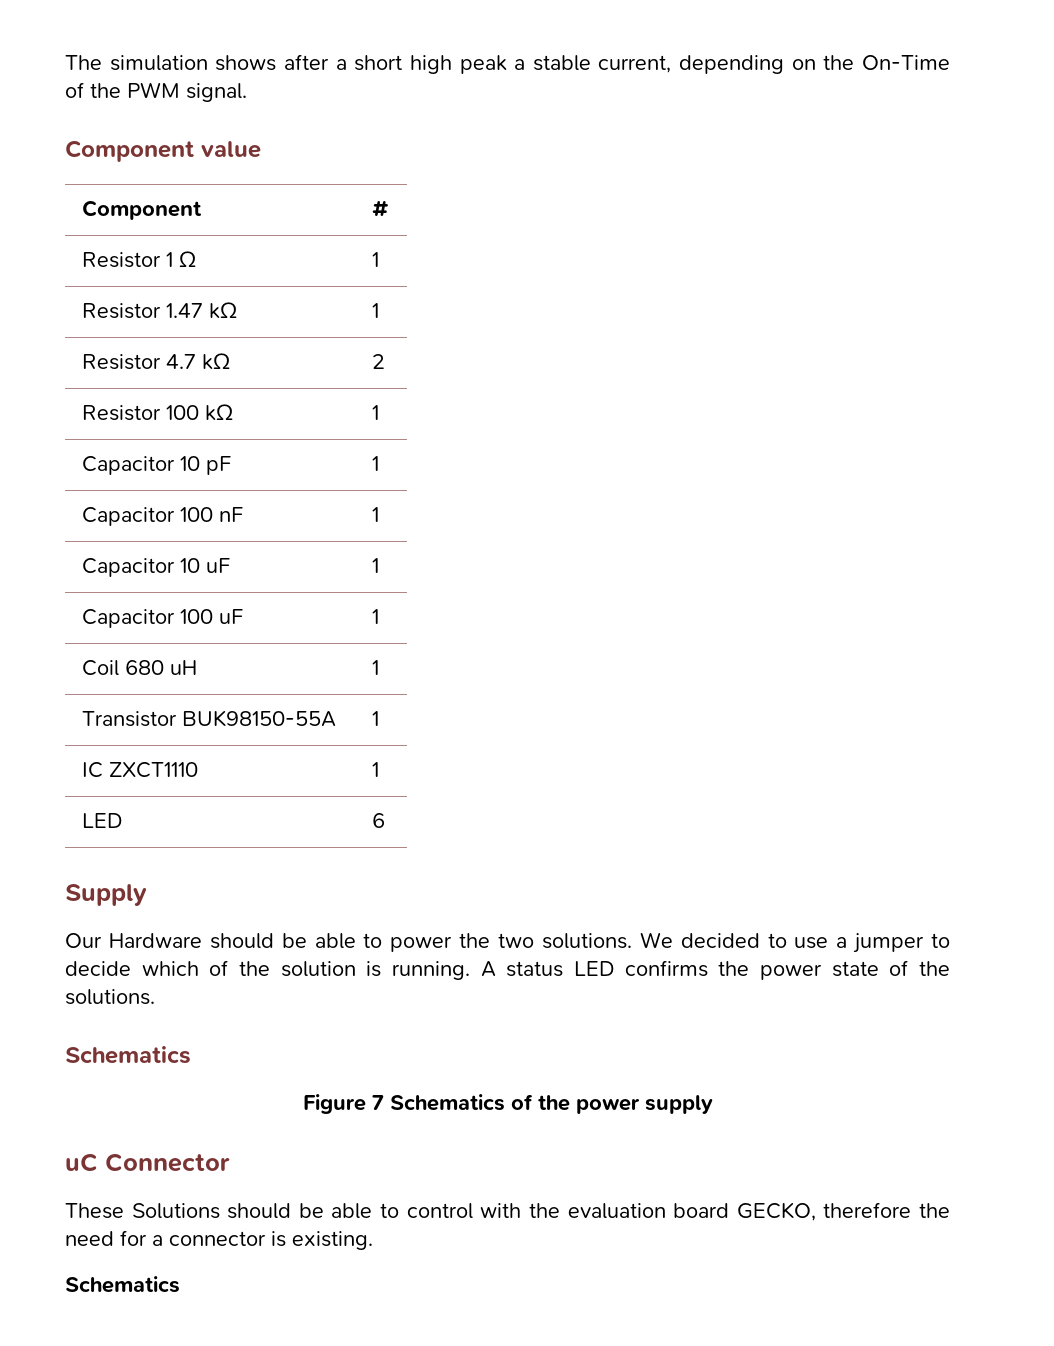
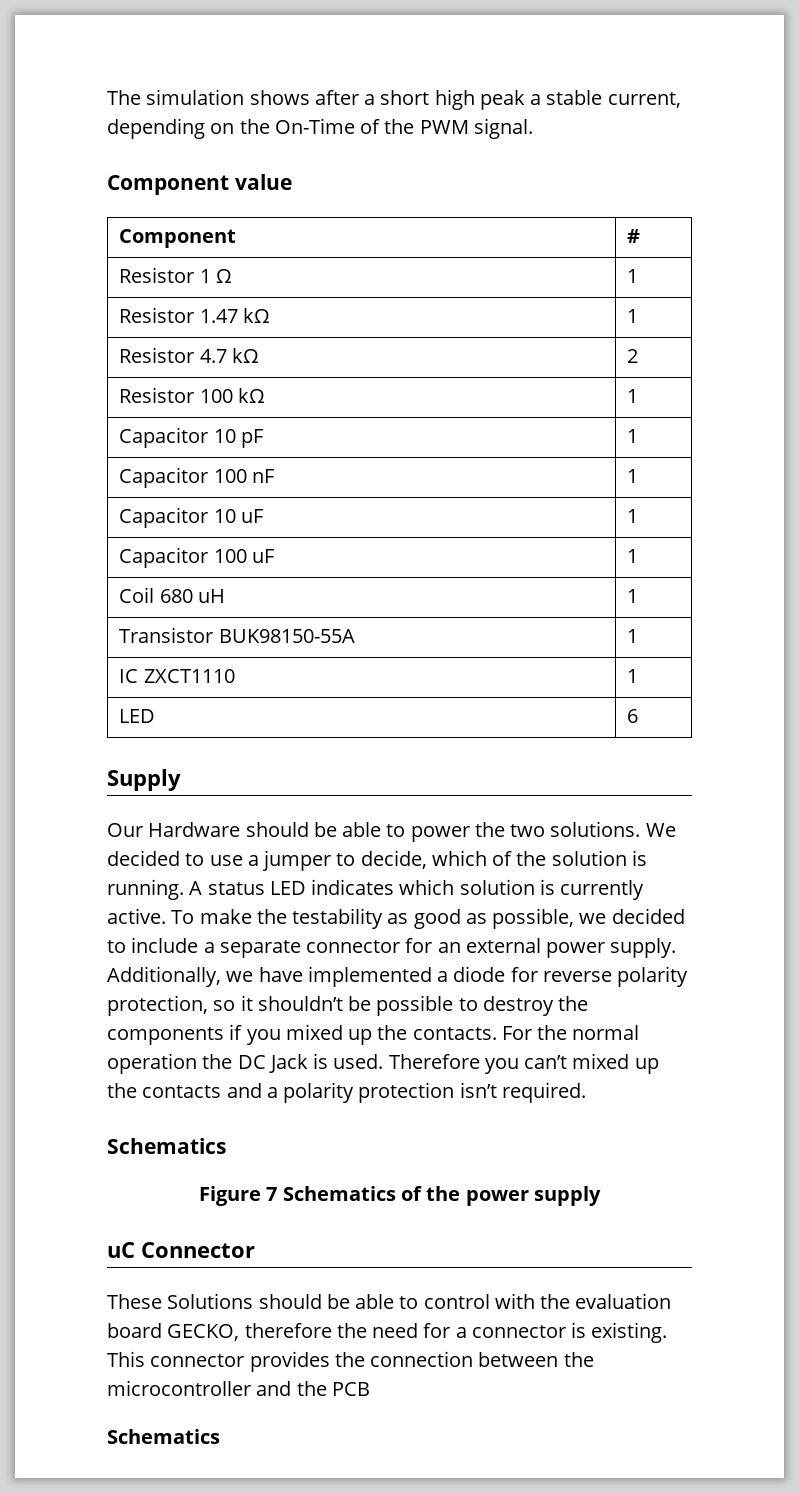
- We decided to use a jumper to decide which of the solution is running.
+ We decided to use a jumper to decide, which of the solution is running.
- A status LED confirms the power state of the solutions.
+ A status LED indicates which solution is currently active. To make the testability as good as possible, we decided to include a separate connector for an external power supply. Additionally, we have implemented a diode for reverse polarity protection, so it shouldn’t be possible to destroy the components if you mixed up the contacts. For the normal operation the DC Jack is used. Therefore you can’t mixed up the contacts and a polarity protection isn’t required.
+ This connector provides the connection between the microcontroller and the PCB

